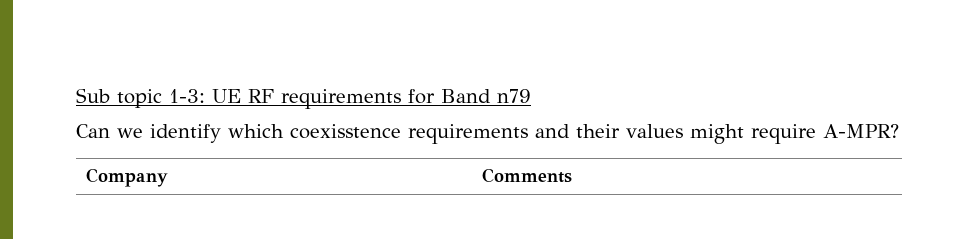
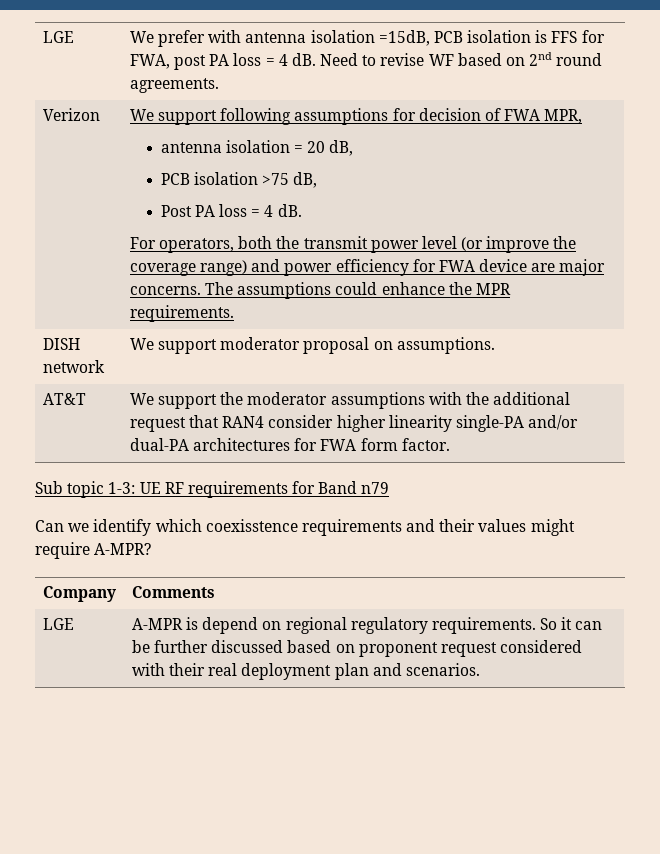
+ LGE | We prefer with antenna isolation =15dB, PCB isolation is FFS for FWA, post PA loss = 4 dB. Need to revise WF based on 2nd round agreements.
+ Verizon | We support following assumptions for decision of FWA MPR,
+ antenna isolation = 20 dB,
+ PCB isolation >75 dB,
+ Post PA loss = 4 dB.
+ For operators, both the transmit power level (or improve the coverage range) and power efficiency for FWA device are major concerns. The assumptions could enhance the MPR requirements.
+ DISH network | We support moderator proposal on assumptions.
+ AT&T | We support the moderator assumptions with the additional request that RAN4 consider higher linearity single-PA and/or dual-PA architectures for FWA form factor.
+ LGE | A-MPR is depend on regional regulatory requirements. So it can be further discussed based on proponent request considered with their real deployment plan and scenarios.

